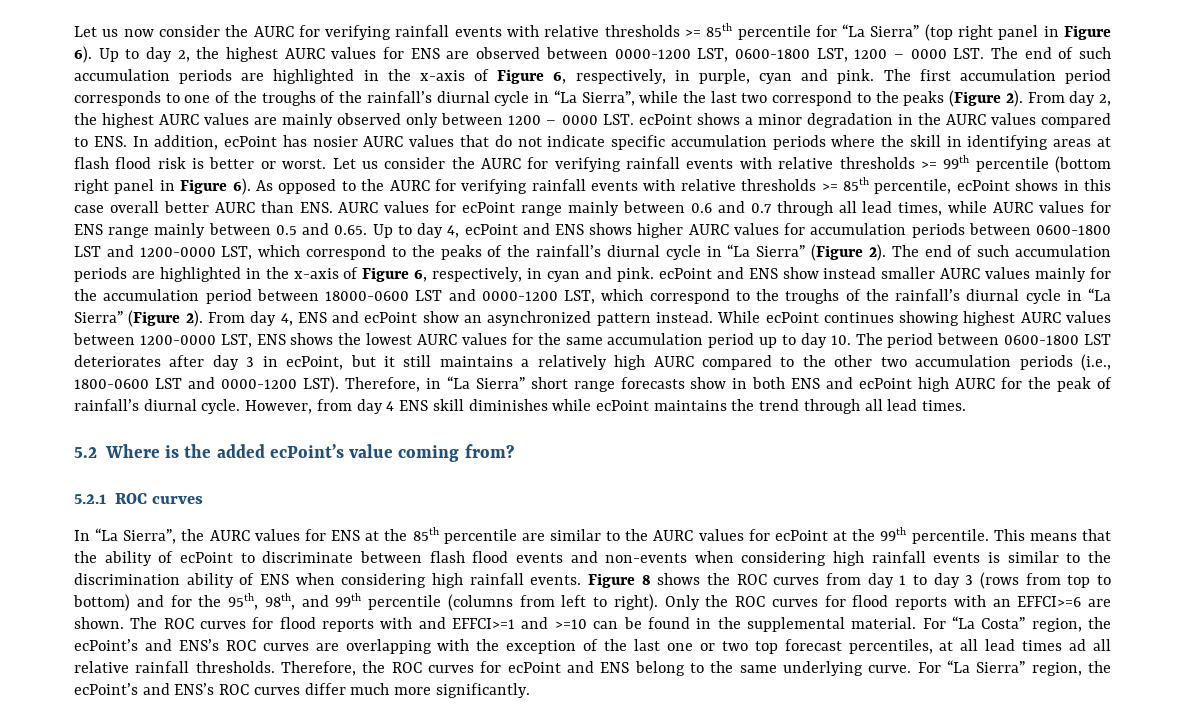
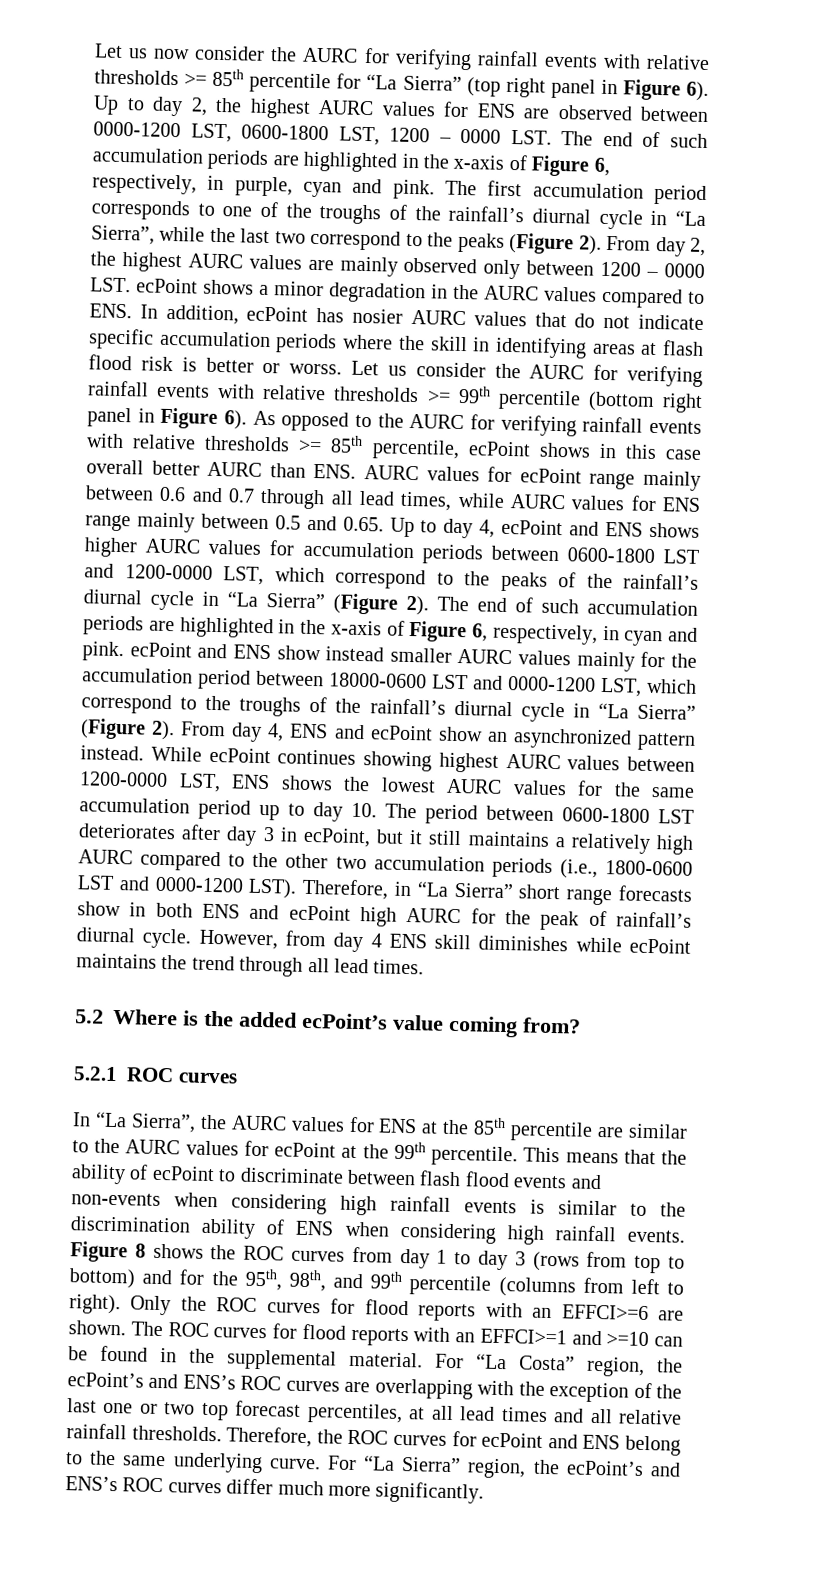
- From day 2, the highest AURC values are mainly observed only between 1200 – 0000 LST. ecPoint shows a minor degradation in the AURC values compared to ENS. In addition, ecPoint has nosier AURC values that do not indicate specific accumulation periods where the skill in identifying areas at flash flood risk is better or worst.
+ From day 2, the highest AURC values are mainly observed only between 1200 – 0000 LST. ecPoint shows a minor degradation in the AURC values compared to ENS. In addition, ecPoint has nosier AURC values that do not indicate specific accumulation periods where the skill in identifying areas at flash flood risk is better or worss.
- The ROC curves for flood reports with and EFFCI>=1 and >=10 can be found in the supplemental material.
+ The ROC curves for flood reports with an EFFCI>=1 and >=10 can be found in the supplemental material.
- For “La Costa” region, the ecPoint’s and ENS’s ROC curves are overlapping with the exception of the last one or two top forecast percentiles, at all lead times ad all relative rainfall thresholds.
+ For “La Costa” region, the ecPoint’s and ENS’s ROC curves are overlapping with the exception of the last one or two top forecast percentiles, at all lead times and all relative rainfall thresholds.

